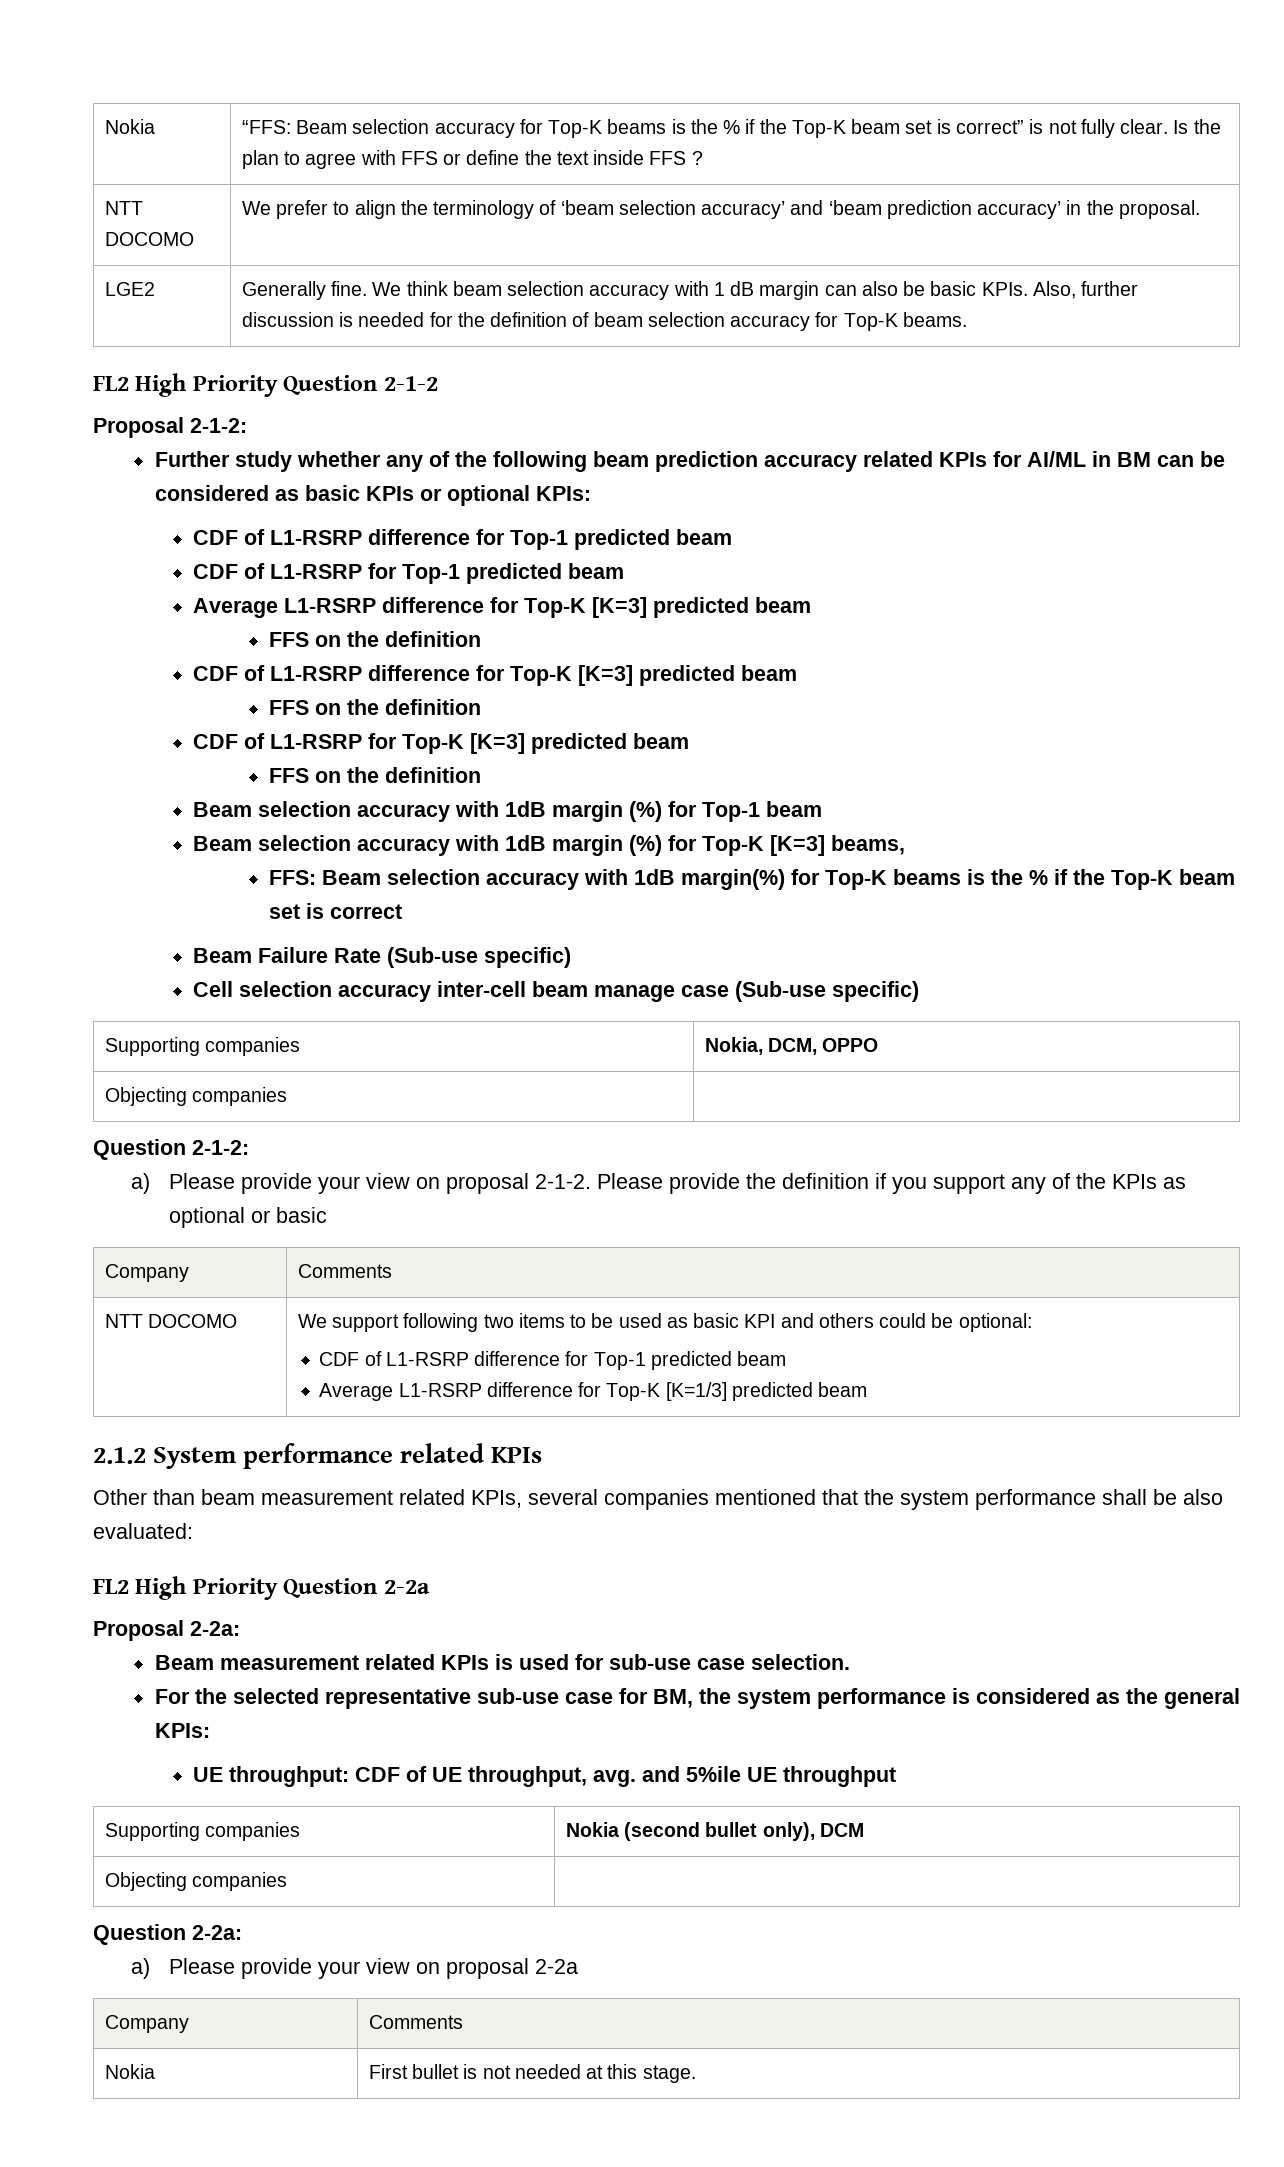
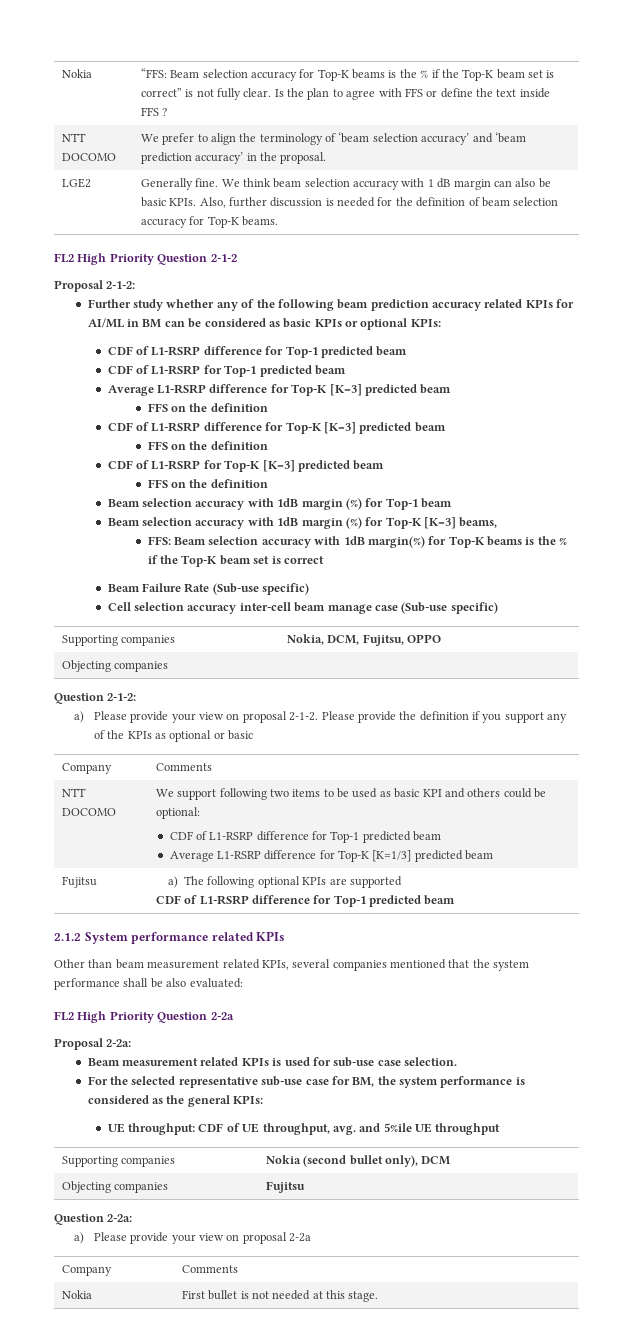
- Supporting companies | Nokia, DCM, OPPO
+ Supporting companies | Nokia, DCM, Fujitsu, OPPO
+ Fujitsu | a) The following optional KPIs are supported
+ CDF of L1-RSRP difference for Top-1 predicted beam
  Supporting companies | Nokia (second bullet only), DCM
- Objecting companies |
+ Objecting companies | Fujitsu

